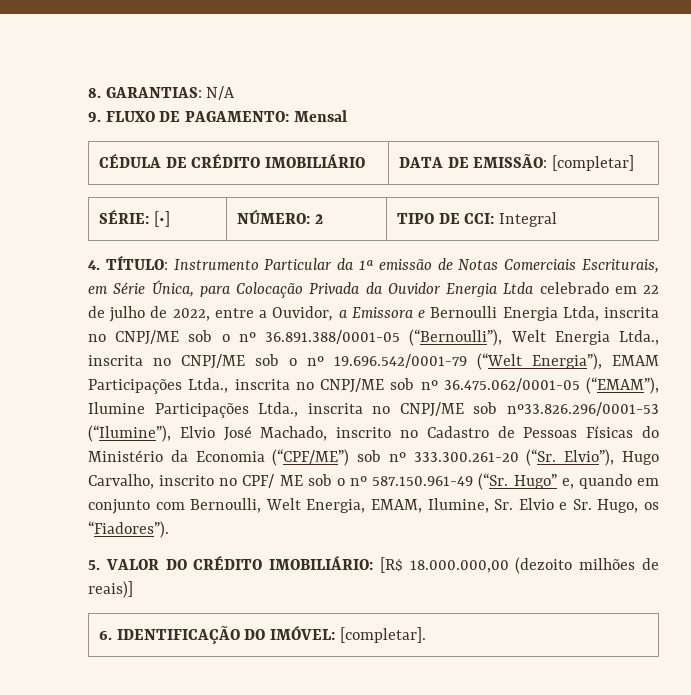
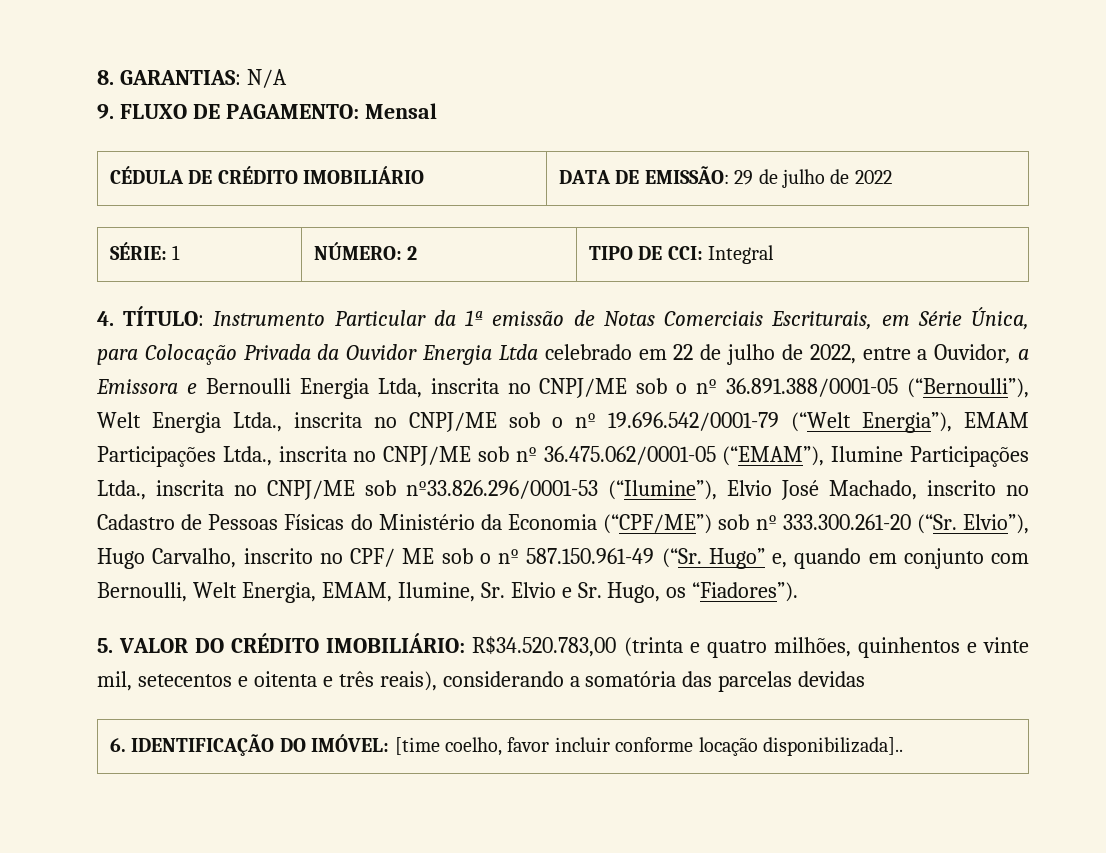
- CÉDULA DE CRÉDITO IMOBILIÁRIO | DATA DE EMISSÃO: [completar]
+ CÉDULA DE CRÉDITO IMOBILIÁRIO | DATA DE EMISSÃO: 29 de julho de 2022
- SÉRIE: [•] | NÚMERO: 2 | TIPO DE CCI: Integral
+ SÉRIE: 1 | NÚMERO: 2 | TIPO DE CCI: Integral
- 5. VALOR DO CRÉDITO IMOBILIÁRIO: [R$ 18.000.000,00 (dezoito milhões de reais)]
- 6. IDENTIFICAÇÃO DO IMÓVEL: [completar].
+ 5. VALOR DO CRÉDITO IMOBILIÁRIO: R$34.520.783,00 (trinta e quatro milhões, quinhentos e vinte mil, setecentos e oitenta e três reais), considerando a somatória das parcelas devidas
+ 6. IDENTIFICAÇÃO DO IMÓVEL: [time coelho, favor incluir conforme locação disponibilizada]..

